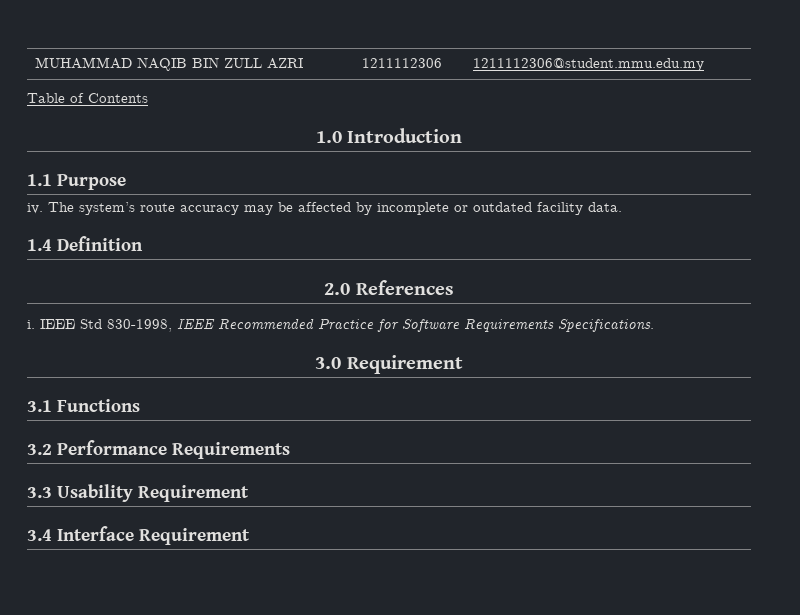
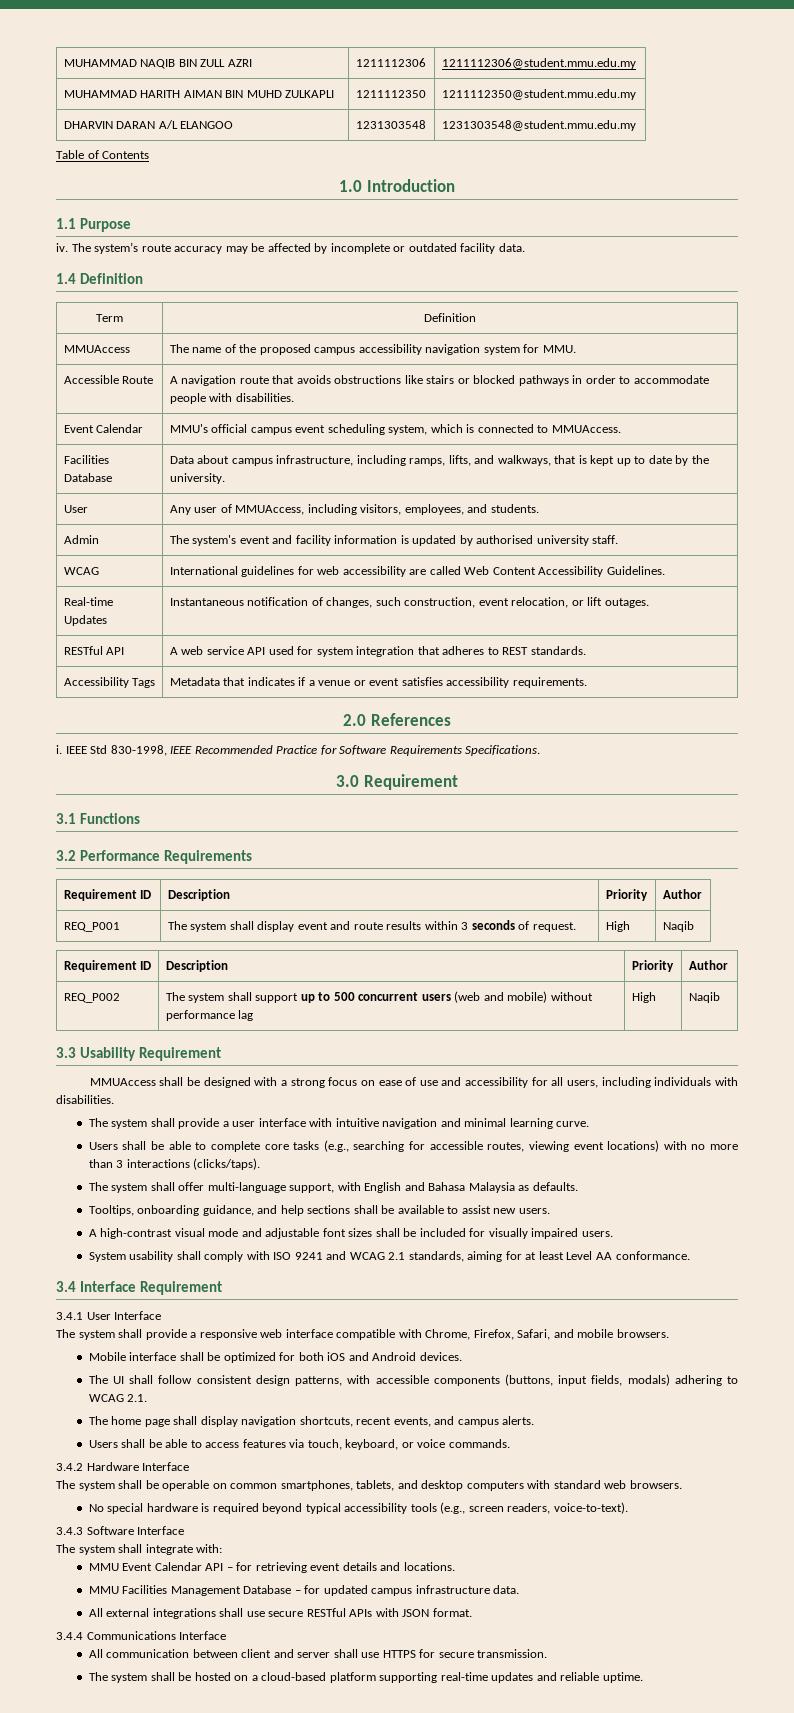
+ MUHAMMAD HARITH AIMAN BIN MUHD ZULKAPLI | 1211112350 | 1211112350@student.mmu.edu.my
+ DHARVIN DARAN A/L ELANGOO | 1231303548 | 1231303548@student.mmu.edu.my
+ Term | Definition
+ MMUAccess | The name of the proposed campus accessibility navigation system for MMU.
+ Accessible Route | A navigation route that avoids obstructions like stairs or blocked pathways in order to accommodate people with disabilities.
+ Event Calendar | MMU's official campus event scheduling system, which is connected to MMUAccess.
+ Facilities Database | Data about campus infrastructure, including ramps, lifts, and walkways, that is kept up to date by the university.
+ User | Any user of MMUAccess, including visitors, employees, and students.
+ Admin | The system's event and facility information is updated by authorised university staff.
+ WCAG | International guidelines for web accessibility are called Web Content Accessibility Guidelines.
+ Real-time Updates | Instantaneous notification of changes, such construction, event relocation, or lift outages.
+ RESTful API | A web service API used for system integration that adheres to REST standards.
+ Accessibility Tags | Metadata that indicates if a venue or event satisfies accessibility requirements.
  3.2 Performance Requirements
+ Requirement ID | Description | Priority | Author
+ REQ_P001 | The system shall display event and route results within 3 seconds of request. | High | Naqib
+ Requirement ID | Description | Priority | Author
+ REQ_P002 | The system shall support up to 500 concurrent users (web and mobile) without performance lag | High | Naqib
  3.3 Usability Requirement
+ MMUAccess shall be designed with a strong focus on ease of use and accessibility for all users, including individuals with disabilities.
+ The system shall provide a user interface with intuitive navigation and minimal learning curve.
+ Users shall be able to complete core tasks (e.g., searching for accessible routes, viewing event locations) with no more than 3 interactions (clicks/taps).
+ The system shall offer multi-language support, with English and Bahasa Malaysia as defaults.
+ Tooltips, onboarding guidance, and help sections shall be available to assist new users.
+ A high-contrast visual mode and adjustable font sizes shall be included for visually impaired users.
+ System usability shall comply with ISO 9241 and WCAG 2.1 standards, aiming for at least Level AA conformance.
  3.4 Interface Requirement
+ 3.4.1 User Interface
+ The system shall provide a responsive web interface compatible with Chrome, Firefox, Safari, and mobile browsers.
+ Mobile interface shall be optimized for both iOS and Android devices.
+ The UI shall follow consistent design patterns, with accessible components (buttons, input fields, modals) adhering to WCAG 2.1.
+ The home page shall display navigation shortcuts, recent events, and campus alerts.
+ Users shall be able to access features via touch, keyboard, or voice commands.
+ 3.4.2 Hardware Interface
+ The system shall be operable on common smartphones, tablets, and desktop computers with standard web browsers.
+ No special hardware is required beyond typical accessibility tools (e.g., screen readers, voice-to-text).
+ 3.4.3 Software Interface
+ The system shall integrate with:
+ MMU Event Calendar API – for retrieving event details and locations.
+ MMU Facilities Management Database – for updated campus infrastructure data.
+ All external integrations shall use secure RESTful APIs with JSON format.
+ 3.4.4 Communications Interface
+ All communication between client and server shall use HTTPS for secure transmission.
+ The system shall be hosted on a cloud-based platform supporting real-time updates and reliable uptime.

